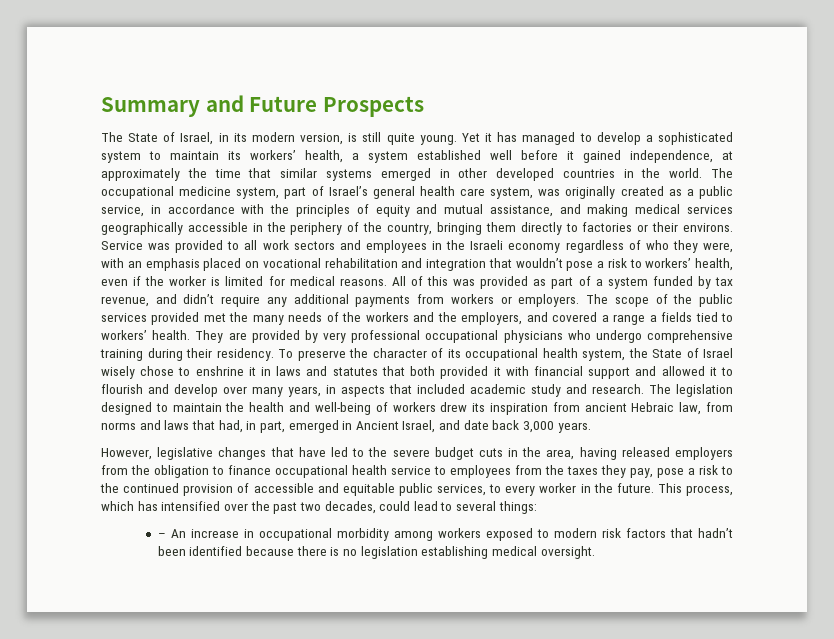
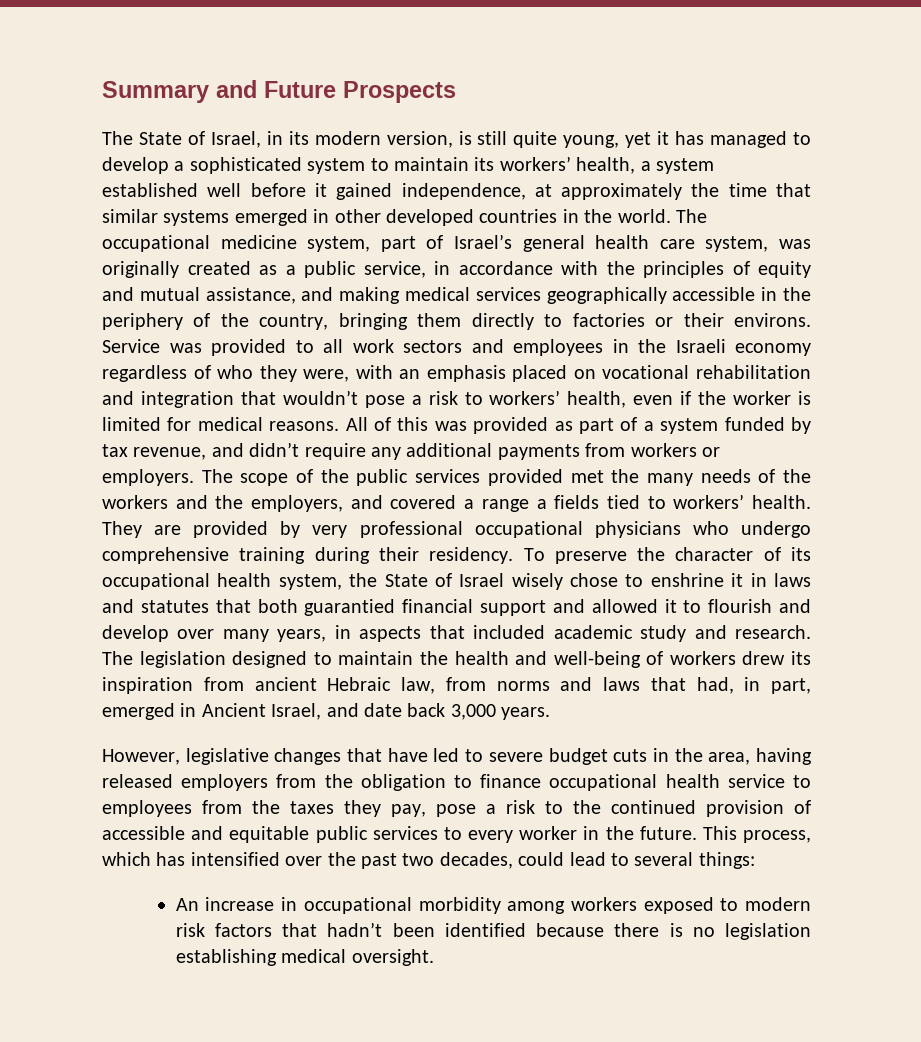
- The State of Israel, in its modern version, is still quite young. Yet it has managed to develop a sophisticated system to maintain its workers’ health, a system established well before it gained independence, at approximately the time that similar systems emerged in other developed countries in the world.
+ The State of Israel, in its modern version, is still quite young, yet it has managed to develop a sophisticated system to maintain its workers’ health, a system established well before it gained independence, at approximately the time that similar systems emerged in other developed countries in the world.
- To preserve the character of its occupational health system, the State of Israel wisely chose to enshrine it in laws and statutes that both provided it with financial support and allowed it to flourish and develop over many years, in aspects that included academic study and research.
+ To preserve the character of its occupational health system, the State of Israel wisely chose to enshrine it in laws and statutes that both guarantied financial support and allowed it to flourish and develop over many years, in aspects that included academic study and research.
- However, legislative changes that have led to the severe budget cuts in the area, having released employers from the obligation to finance occupational health service to employees from the taxes they pay, pose a risk to the continued provision of accessible and equitable public services, to every worker in the future.
+ However, legislative changes that have led to severe budget cuts in the area, having released employers from the obligation to finance occupational health service to employees from the taxes they pay, pose a risk to the continued provision of accessible and equitable public services to every worker in the future.
- – An increase in occupational morbidity among workers exposed to modern risk factors that hadn’t been identified because there is no legislation establishing medical oversight.
+ An increase in occupational morbidity among workers exposed to modern risk factors that hadn’t been identified because there is no legislation establishing medical oversight.

